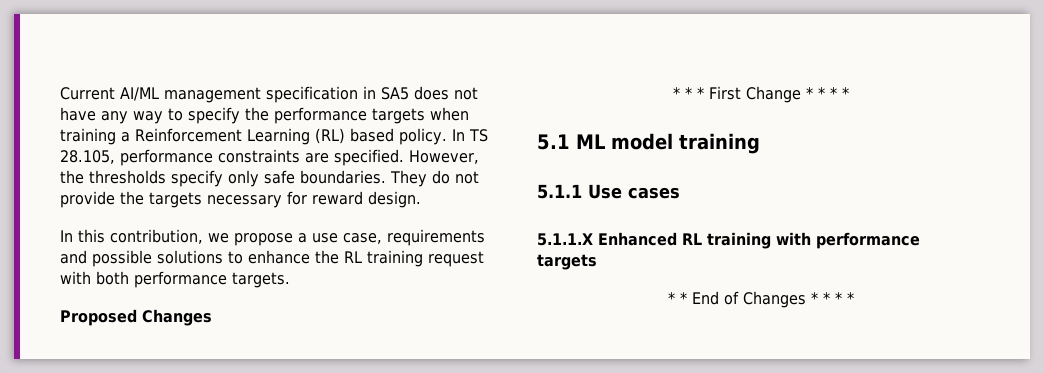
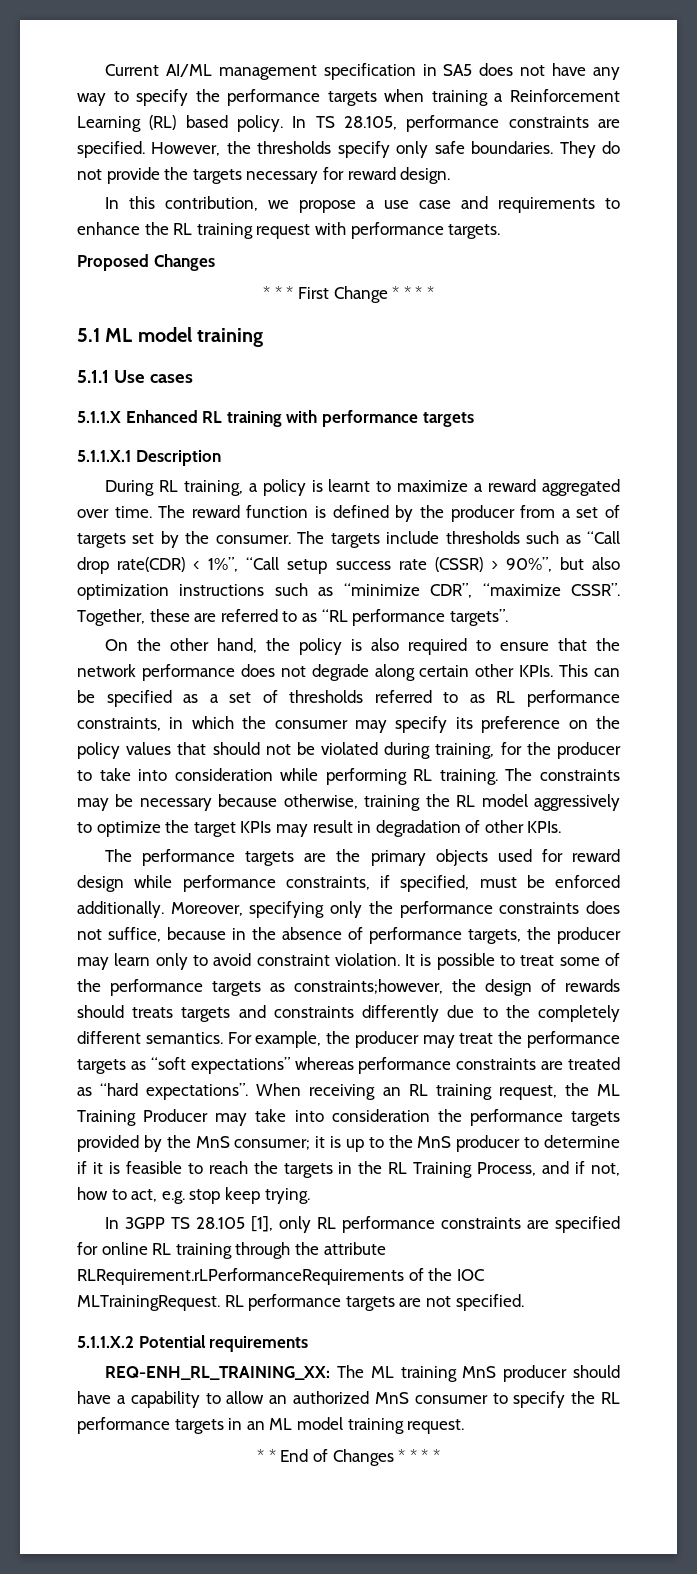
- In this contribution, we propose a use case, requirements and possible solutions to enhance the RL training request with both performance targets.
+ In this contribution, we propose a use case and requirements to enhance the RL training request with performance targets.
+ 5.1.1.X.1 Description
+ During RL training, a policy is learnt to maximize a reward aggregated over time. The reward function is defined by the producer from a set of targets set by the consumer. The targets include thresholds such as “Call drop rate(CDR) < 1%”, “Call setup success rate (CSSR) > 90%”, but also optimization instructions such as “minimize CDR”, “maximize CSSR”. Together, these are referred to as “RL performance targets”.
+ On the other hand, the policy is also required to ensure that the network performance does not degrade along certain other KPIs. This can be specified as a set of thresholds referred to as RL performance constraints, in which the consumer may specify its preference on the policy values that should not be violated during training, for the producer to take into consideration while performing RL training. The constraints may be necessary because otherwise, training the RL model aggressively to optimize the target KPIs may result in degradation of other KPIs.
+ The performance targets are the primary objects used for reward design while performance constraints, if specified, must be enforced additionally. Moreover, specifying only the performance constraints does not suffice, because in the absence of performance targets, the producer may learn only to avoid constraint violation. It is possible to treat some of the performance targets as constraints;however, the design of rewards should treats targets and constraints differently due to the completely different semantics. For example, the producer may treat the performance targets as “soft expectations” whereas performance constraints are treated as “hard expectations”. When receiving an RL training request, the ML Training Producer may take into consideration the performance targets provided by the MnS consumer; it is up to the MnS producer to determine if it is feasible to reach the targets in the RL Training Process, and if not, how to act, e.g. stop keep trying.
+ In 3GPP TS 28.105 [1], only RL performance constraints are specified for online RL training through the attribute RLRequirement.rLPerformanceRequirements of the IOC MLTrainingRequest. RL performance targets are not specified.
+ 5.1.1.X.2 Potential requirements
+ REQ-ENH_RL_TRAINING_XX: The ML training MnS producer should have a capability to allow an authorized MnS consumer to specify the RL performance targets in an ML model training request.

